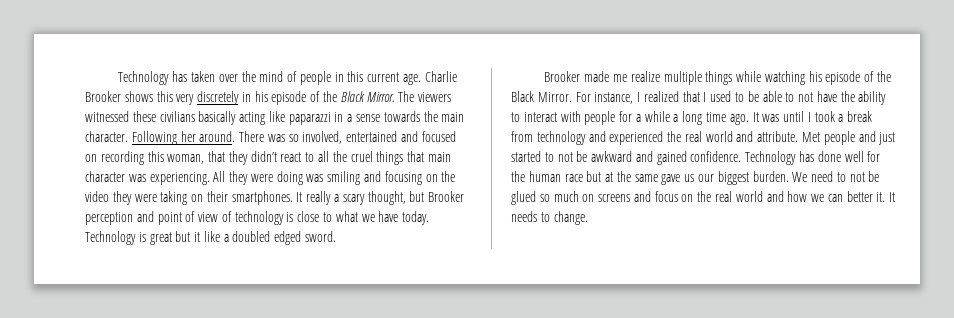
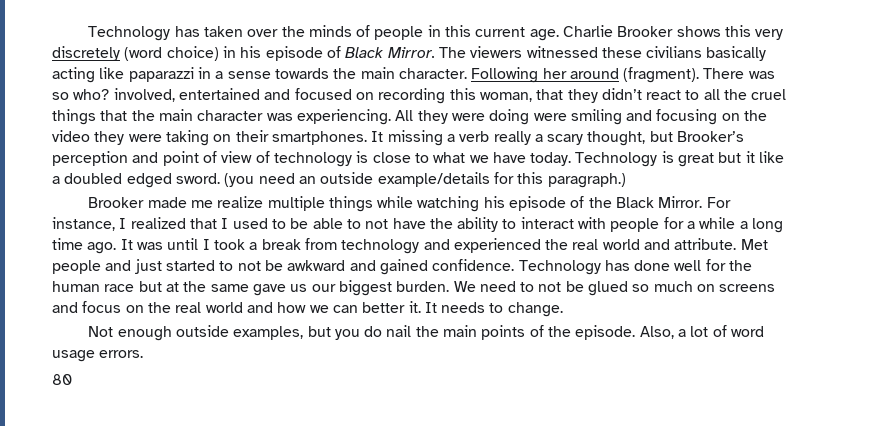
- Technology has taken over the mind of people in this current age.
+ Technology has taken over the minds of people in this current age.
- Charlie Brooker shows this very discretely in his episode of the Black Mirror.
+ Charlie Brooker shows this very discretely (word choice) in his episode of Black Mirror.
- Following her around.
+ Following her around (fragment).
- There was so involved, entertained and focused on recording this woman, that they didn’t react to all the cruel things that main character was experiencing.
+ There was so who? involved, entertained and focused on recording this woman, that they didn’t react to all the cruel things that the main character was experiencing.
- All they were doing was smiling and focusing on the video they were taking on their smartphones.
+ All they were doing were smiling and focusing on the video they were taking on their smartphones.
- It really a scary thought, but Brooker perception and point of view of technology is close to what we have today.
+ It missing a verb really a scary thought, but Brooker’s perception and point of view of technology is close to what we have today.
+ (you need an outside example/details for this paragraph.)
+ Not enough outside examples, but you do nail the main points of the episode. Also, a lot of word usage errors.
+ 80

